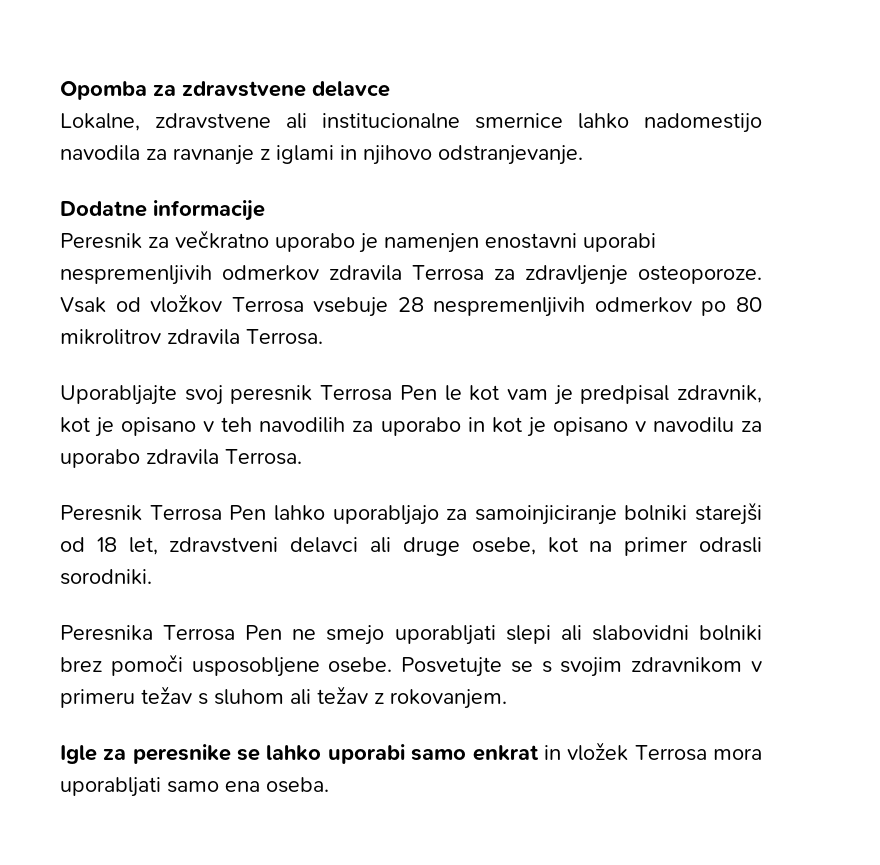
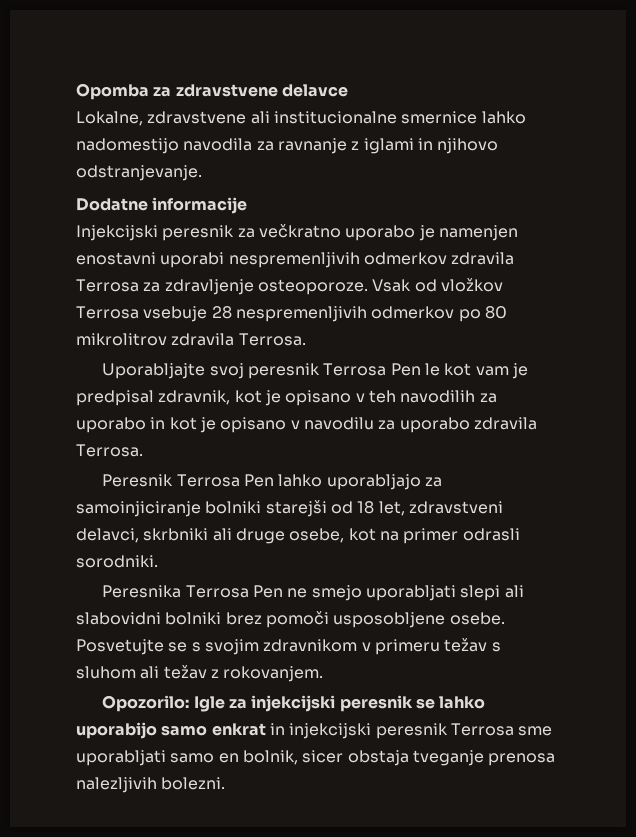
- Peresnik za večkratno uporabo je namenjen enostavni uporabi nespremenljivih odmerkov zdravila Terrosa za zdravljenje osteoporoze.
+ Injekcijski peresnik za večkratno uporabo je namenjen enostavni uporabi nespremenljivih odmerkov zdravila Terrosa za zdravljenje osteoporoze.
- Peresnik Terrosa Pen lahko uporabljajo za samoinjiciranje bolniki starejši od 18 let, zdravstveni delavci ali druge osebe, kot na primer odrasli sorodniki.
+ Peresnik Terrosa Pen lahko uporabljajo za samoinjiciranje bolniki starejši od 18 let, zdravstveni delavci, skrbniki ali druge osebe, kot na primer odrasli sorodniki.
- Igle za peresnike se lahko uporabi samo enkrat in vložek Terrosa mora uporabljati samo ena oseba.
+ Opozorilo: Igle za injekcijski peresnik se lahko uporabijo samo enkrat in injekcijski peresnik Terrosa sme uporabljati samo en bolnik, sicer obstaja tveganje prenosa nalezljivih bolezni.

